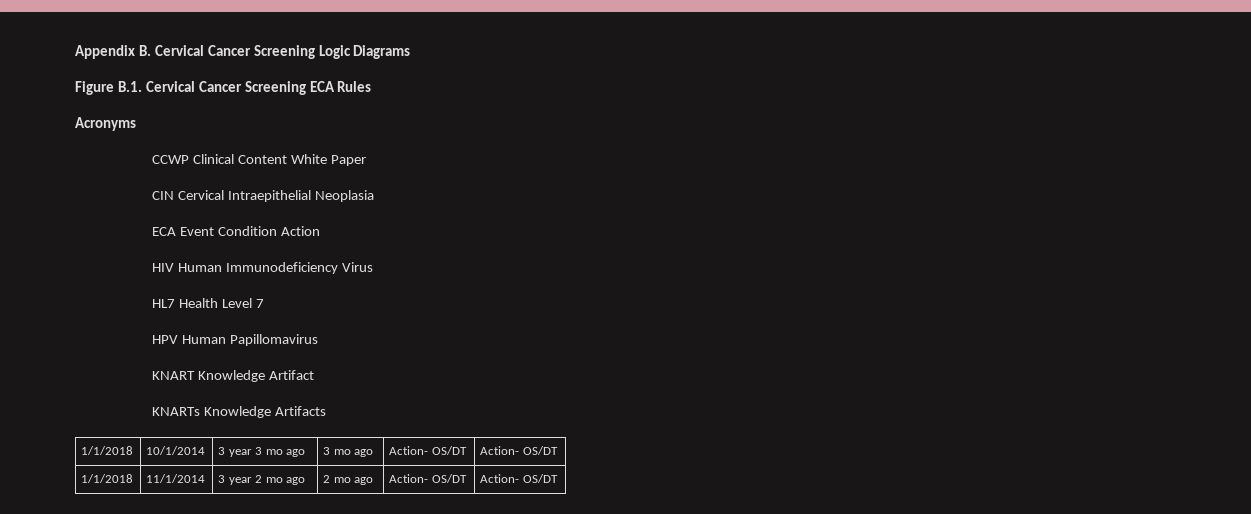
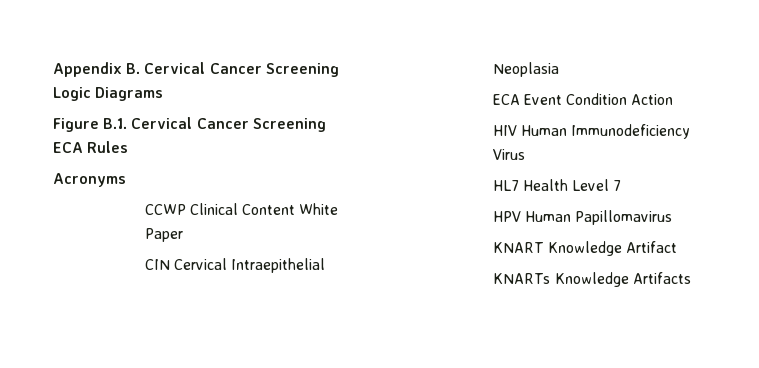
- 1/1/2018 | 10/1/2014 | 3 year 3 mo ago | 3 mo ago | Action- OS/DT | Action- OS/DT
- 1/1/2018 | 11/1/2014 | 3 year 2 mo ago | 2 mo ago | Action- OS/DT | Action- OS/DT

